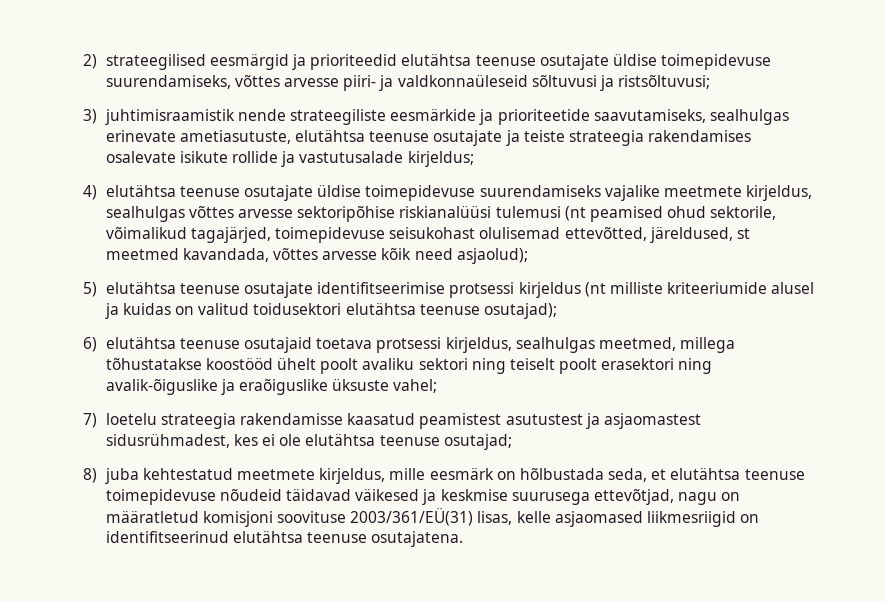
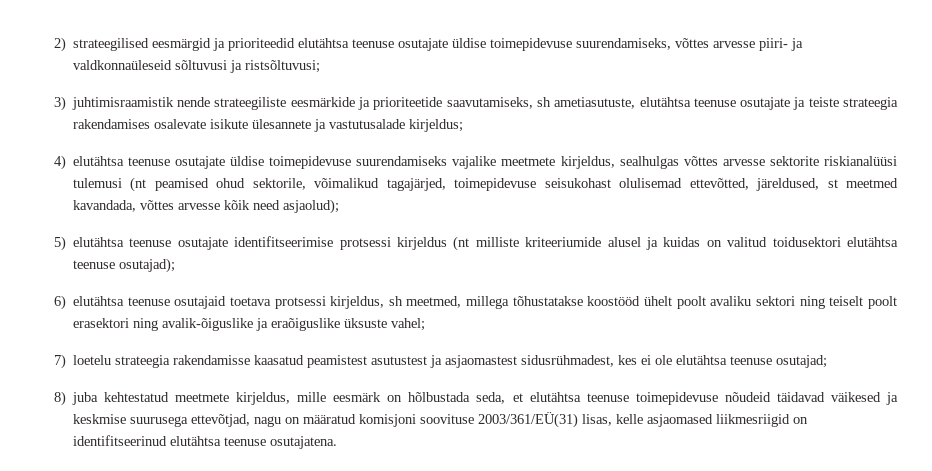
- 3) juhtimisraamistik nende strateegiliste eesmärkide ja prioriteetide saavutamiseks, sealhulgas erinevate ametiasutuste, elutähtsa teenuse osutajate ja teiste strateegia rakendamises osalevate isikute rollide ja vastutusalade kirjeldus;
+ 3) juhtimisraamistik nende strateegiliste eesmärkide ja prioriteetide saavutamiseks, sh ametiasutuste, elutähtsa teenuse osutajate ja teiste strateegia rakendamises osalevate isikute ülesannete ja vastutusalade kirjeldus;
- 4) elutähtsa teenuse osutajate üldise toimepidevuse suurendamiseks vajalike meetmete kirjeldus, sealhulgas võttes arvesse sektoripõhise riskianalüüsi tulemusi (nt peamised ohud sektorile, võimalikud tagajärjed, toimepidevuse seisukohast olulisemad ettevõtted, järeldused, st meetmed kavandada, võttes arvesse kõik need asjaolud);
+ 4) elutähtsa teenuse osutajate üldise toimepidevuse suurendamiseks vajalike meetmete kirjeldus, sealhulgas võttes arvesse sektorite riskianalüüsi tulemusi (nt peamised ohud sektorile, võimalikud tagajärjed, toimepidevuse seisukohast olulisemad ettevõtted, järeldused, st meetmed kavandada, võttes arvesse kõik need asjaolud);
- 6) elutähtsa teenuse osutajaid toetava protsessi kirjeldus, sealhulgas meetmed, millega tõhustatakse koostööd ühelt poolt avaliku sektori ning teiselt poolt erasektori ning avalik-õiguslike ja eraõiguslike üksuste vahel;
+ 6) elutähtsa teenuse osutajaid toetava protsessi kirjeldus, sh meetmed, millega tõhustatakse koostööd ühelt poolt avaliku sektori ning teiselt poolt erasektori ning avalik-õiguslike ja eraõiguslike üksuste vahel;
- 8) juba kehtestatud meetmete kirjeldus, mille eesmärk on hõlbustada seda, et elutähtsa teenuse toimepidevuse nõudeid täidavad väikesed ja keskmise suurusega ettevõtjad, nagu on määratletud komisjoni soovituse 2003/361/EÜ(31) lisas, kelle asjaomased liikmesriigid on identifitseerinud elutähtsa teenuse osutajatena.
+ 8) juba kehtestatud meetmete kirjeldus, mille eesmärk on hõlbustada seda, et elutähtsa teenuse toimepidevuse nõudeid täidavad väikesed ja keskmise suurusega ettevõtjad, nagu on määratud komisjoni soovituse 2003/361/EÜ(31) lisas, kelle asjaomased liikmesriigid on identifitseerinud elutähtsa teenuse osutajatena.

